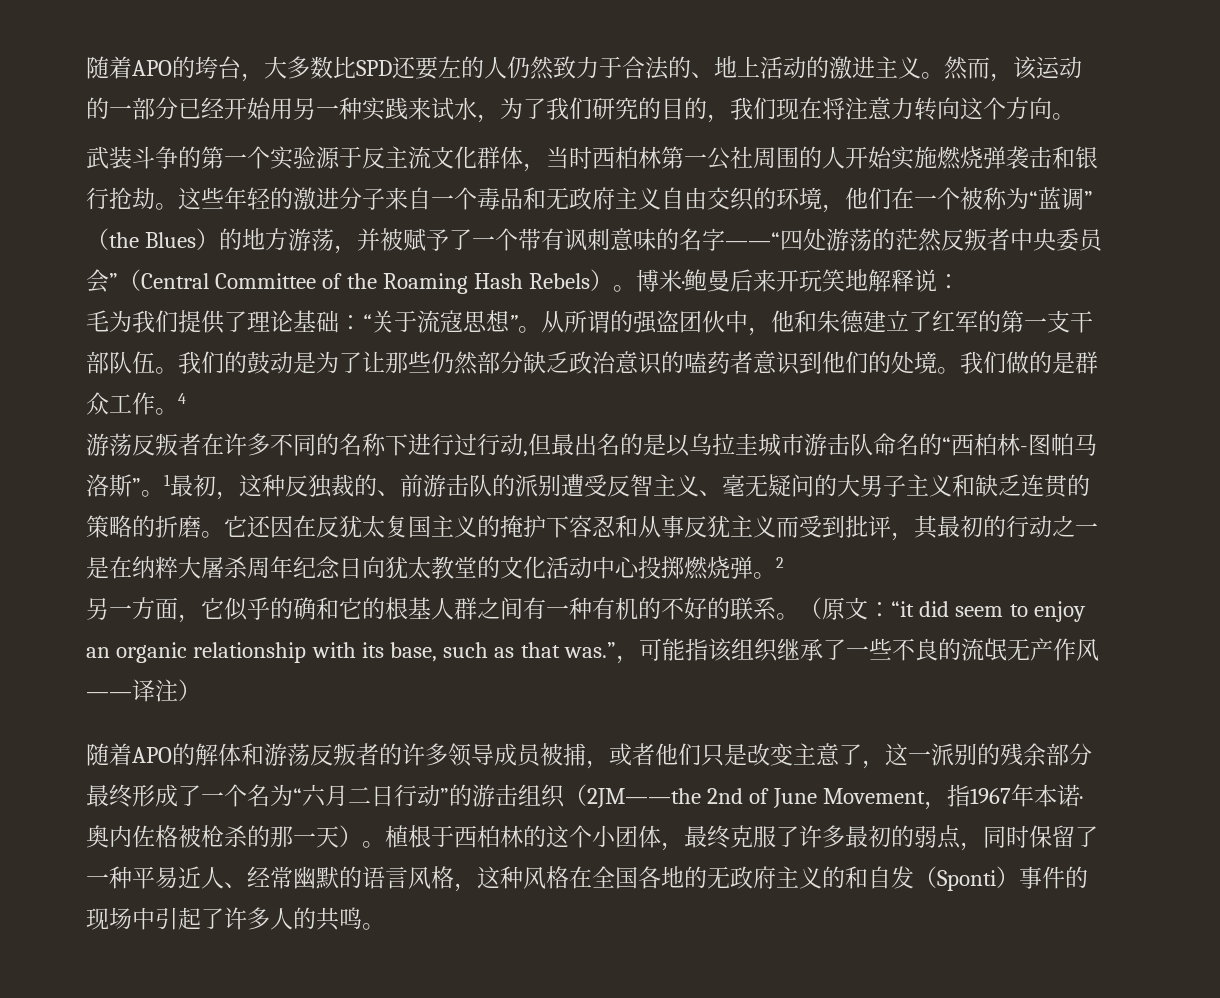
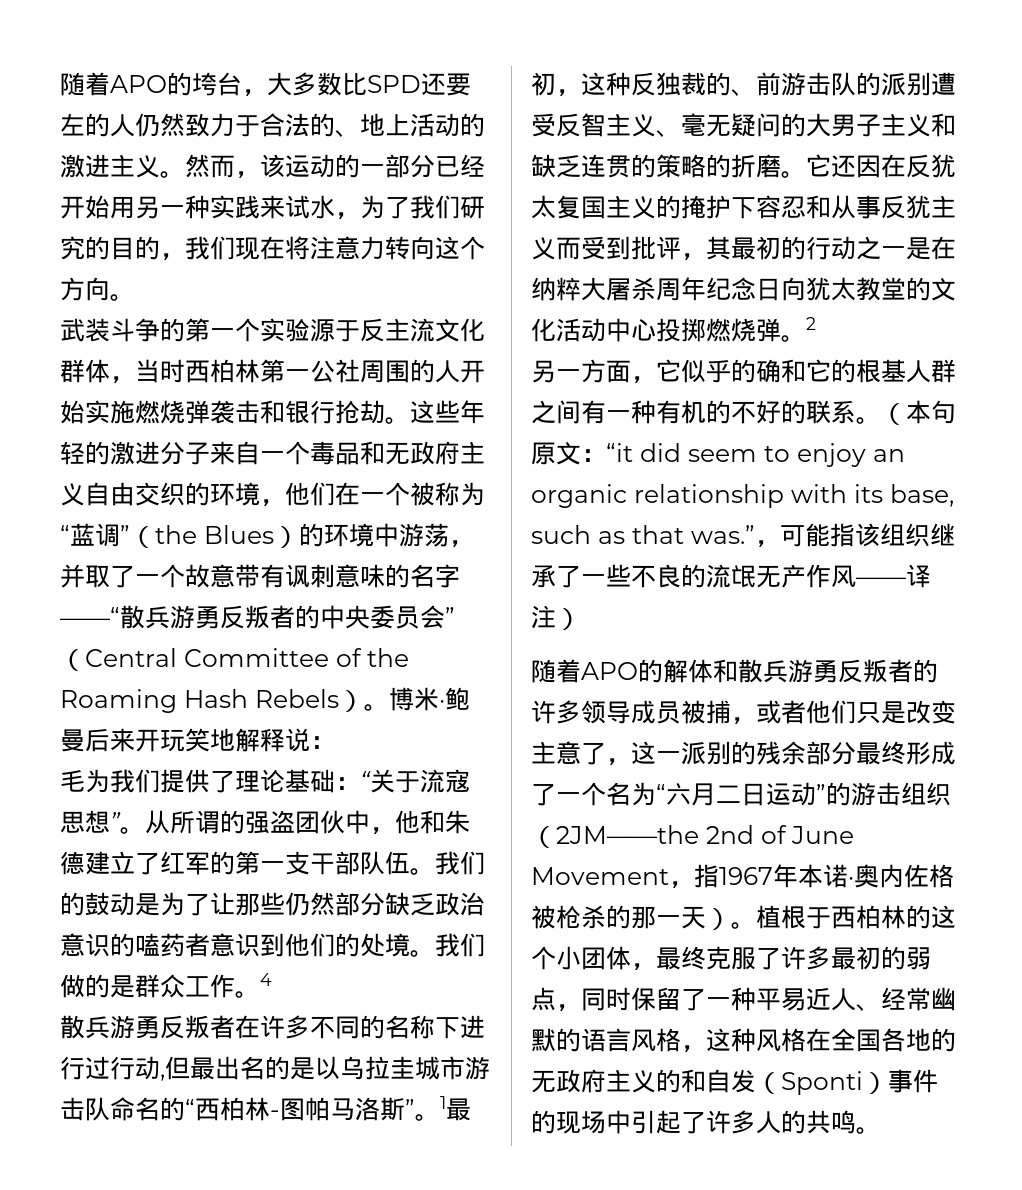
- 这些年轻的激进分子来自一个毒品和无政府主义自由交织的环境，他们在一个被称为“蓝调”（the Blues）的地方游荡，并被赋予了一个带有讽刺意味的名字——“四处游荡的茫然反叛者中央委员会”（Central Committee of the Roaming Hash Rebels）。
+ 这些年轻的激进分子来自一个毒品和无政府主义自由交织的环境，他们在一个被称为“蓝调”（the Blues）的环境中游荡，并取了一个故意带有讽刺意味的名字——“散兵游勇反叛者的中央委员会”（Central Committee of the Roaming Hash Rebels）。
- 游荡反叛者在许多不同的名称下进行过行动,但最出名的是以乌拉圭城市游击队命名的“西柏林-图帕马洛斯”。
+ 散兵游勇反叛者在许多不同的名称下进行过行动,但最出名的是以乌拉圭城市游击队命名的“西柏林-图帕马洛斯”。
- （原文：“it did seem to enjoy an organic relationship with its base, such as that was.”
+ （本句原文：“it did seem to enjoy an organic relationship with its base, such as that was.”
- 随着APO的解体和游荡反叛者的许多领导成员被捕，或者他们只是改变主意了，这一派别的残余部分最终形成了一个名为“六月二日行动”的游击组织（2JM——the 2nd of June Movement，指1967年本诺·奥内佐格被枪杀的那一天）。
+ 随着APO的解体和散兵游勇反叛者的许多领导成员被捕，或者他们只是改变主意了，这一派别的残余部分最终形成了一个名为“六月二日运动”的游击组织（2JM——the 2nd of June Movement，指1967年本诺·奥内佐格被枪杀的那一天）。

